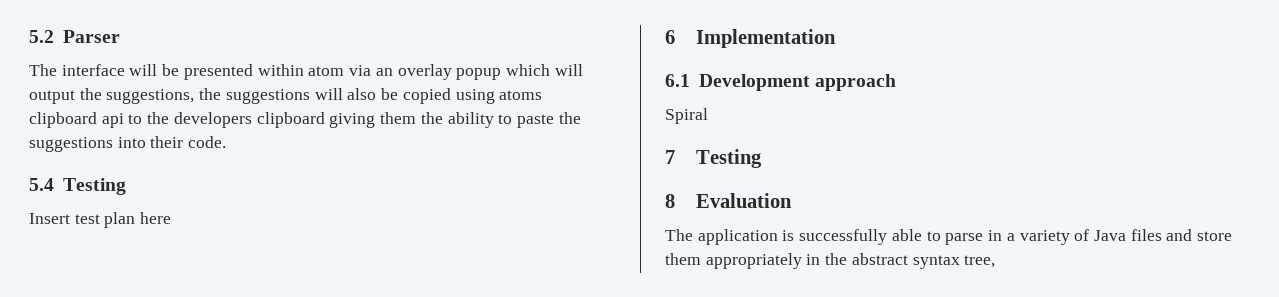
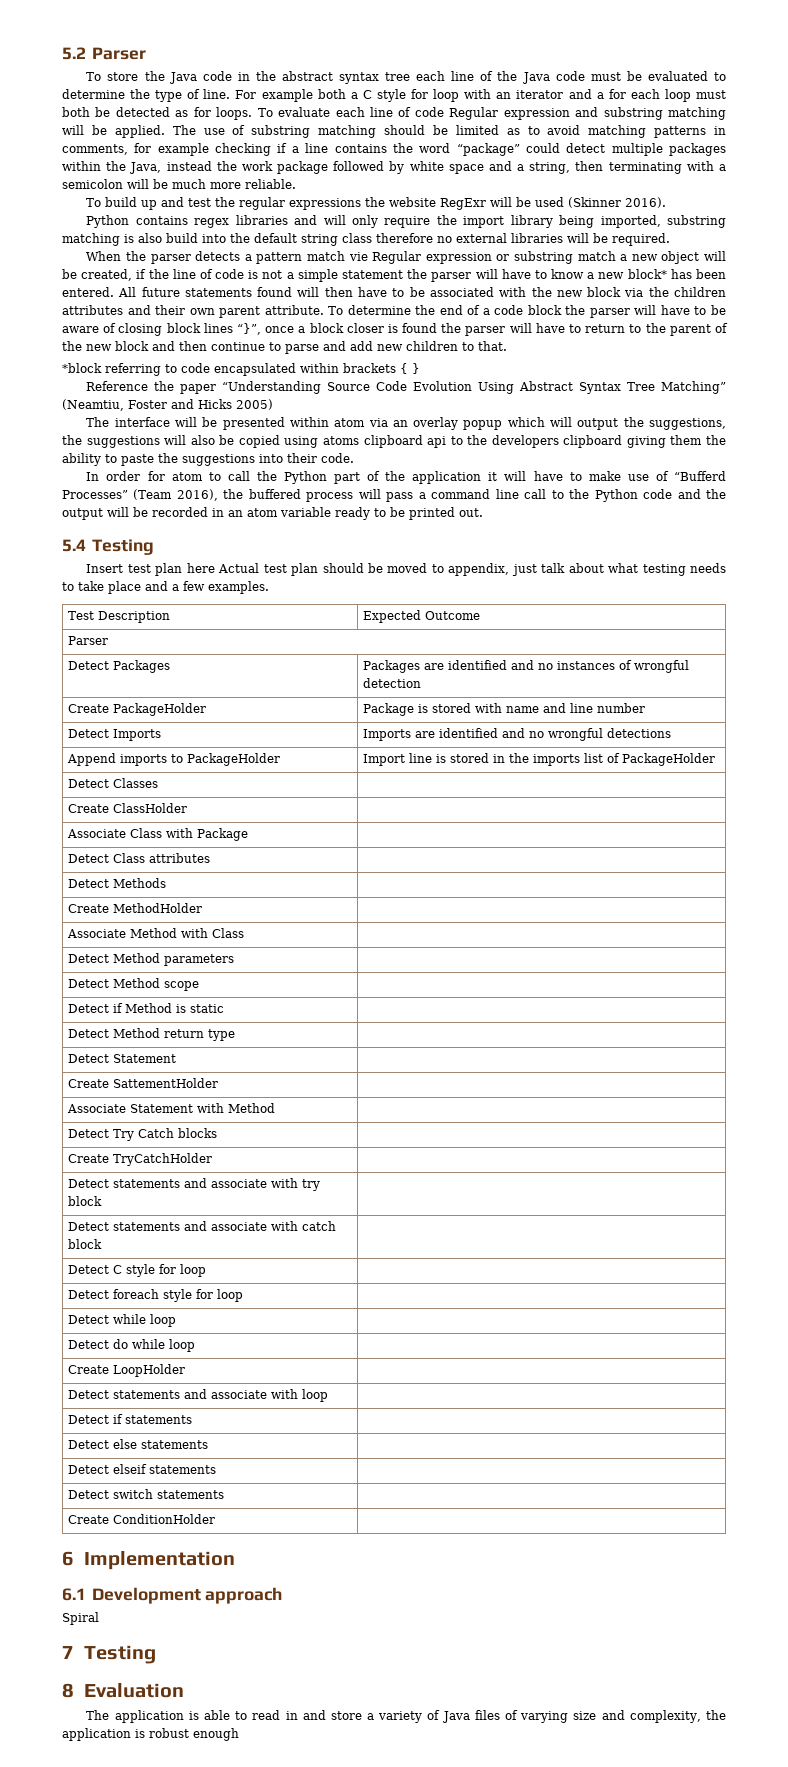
+ To store the Java code in the abstract syntax tree each line of the Java code must be evaluated to determine the type of line. For example both a C style for loop with an iterator and a for each loop must both be detected as for loops. To evaluate each line of code Regular expression and substring matching will be applied. The use of substring matching should be limited as to avoid matching patterns in comments, for example checking if a line contains the word “package” could detect multiple packages within the Java, instead the work package followed by white space and a string, then terminating with a semicolon will be much more reliable.
+ To build up and test the regular expressions the website RegExr will be used (Skinner 2016).
+ Python contains regex libraries and will only require the import library being imported, substring matching is also build into the default string class therefore no external libraries will be required.
+ When the parser detects a pattern match vie Regular expression or substring match a new object will be created, if the line of code is not a simple statement the parser will have to know a new block* has been entered. All future statements found will then have to be associated with the new block via the children attributes and their own parent attribute. To determine the end of a code block the parser will have to be aware of closing block lines “}”, once a block closer is found the parser will have to return to the parent of the new block and then continue to parse and add new children to that.
+ *block referring to code encapsulated within brackets { }
+ Reference the paper “Understanding Source Code Evolution Using Abstract Syntax Tree Matching” (Neamtiu, Foster and Hicks 2005)
+ In order for atom to call the Python part of the application it will have to make use of “Bufferd Processes” (Team 2016), the buffered process will pass a command line call to the Python code and the output will be recorded in an atom variable ready to be printed out.
- Insert test plan here
+ Insert test plan here Actual test plan should be moved to appendix, just talk about what testing needs to take place and a few examples.
+ Test Description | Expected Outcome
+ Parser
+ Detect Packages | Packages are identified and no instances of wrongful detection
+ Create PackageHolder | Package is stored with name and line number
+ Detect Imports | Imports are identified and no wrongful detections
+ Append imports to PackageHolder | Import line is stored in the imports list of PackageHolder
+ Detect Classes |
+ Create ClassHolder |
+ Associate Class with Package |
+ Detect Class attributes |
+ Detect Methods |
+ Create MethodHolder |
+ Associate Method with Class |
+ Detect Method parameters |
+ Detect Method scope |
+ Detect if Method is static |
+ Detect Method return type |
+ Detect Statement |
+ Create SattementHolder |
+ Associate Statement with Method |
+ Detect Try Catch blocks |
+ Create TryCatchHolder |
+ Detect statements and associate with try block |
+ Detect statements and associate with catch block |
+ Detect C style for loop |
+ Detect foreach style for loop |
+ Detect while loop |
+ Detect do while loop |
+ Create LoopHolder |
+ Detect statements and associate with loop |
+ Detect if statements |
+ Detect else statements |
+ Detect elseif statements |
+ Detect switch statements |
+ Create ConditionHolder |
- The application is successfully able to parse in a variety of Java files and store them appropriately in the abstract syntax tree,
+ The application is able to read in and store a variety of Java files of varying size and complexity, the application is robust enough

